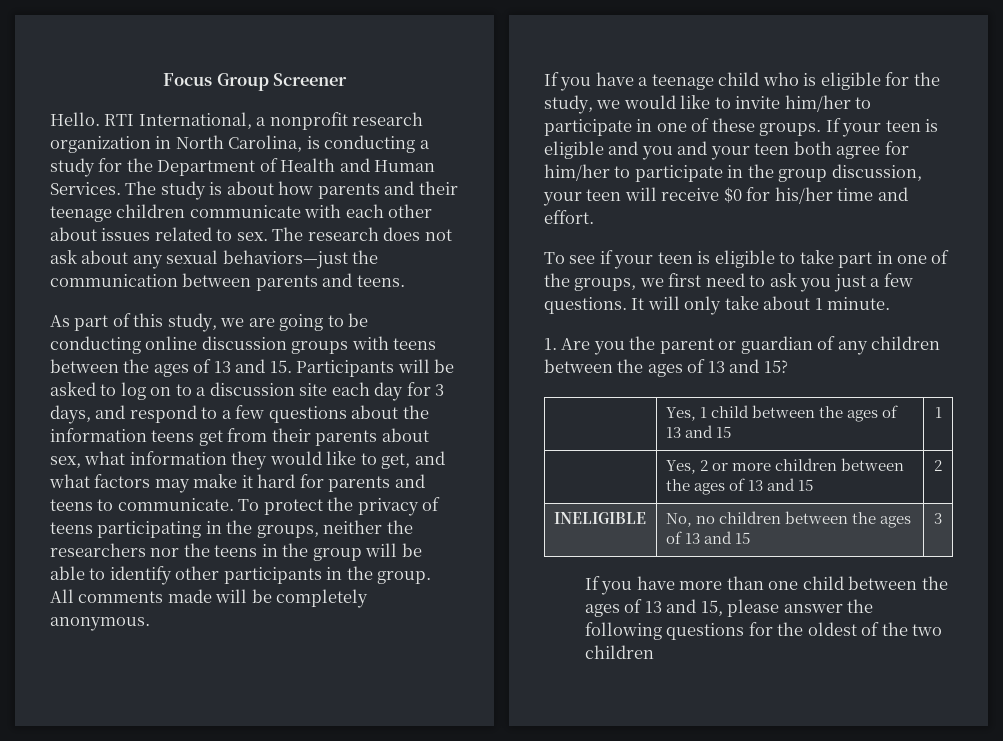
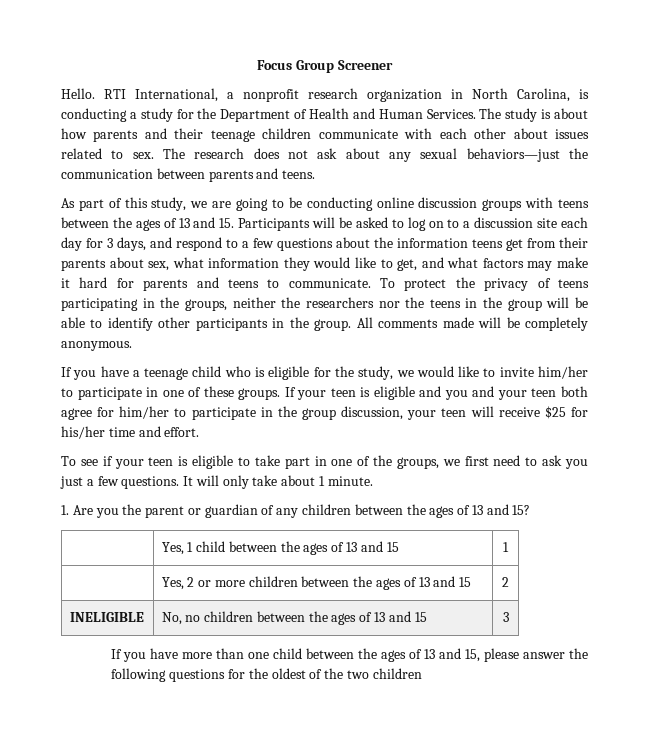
- If your teen is eligible and you and your teen both agree for him/her to participate in the group discussion, your teen will receive $0 for his/her time and effort.
+ If your teen is eligible and you and your teen both agree for him/her to participate in the group discussion, your teen will receive $25 for his/her time and effort.

